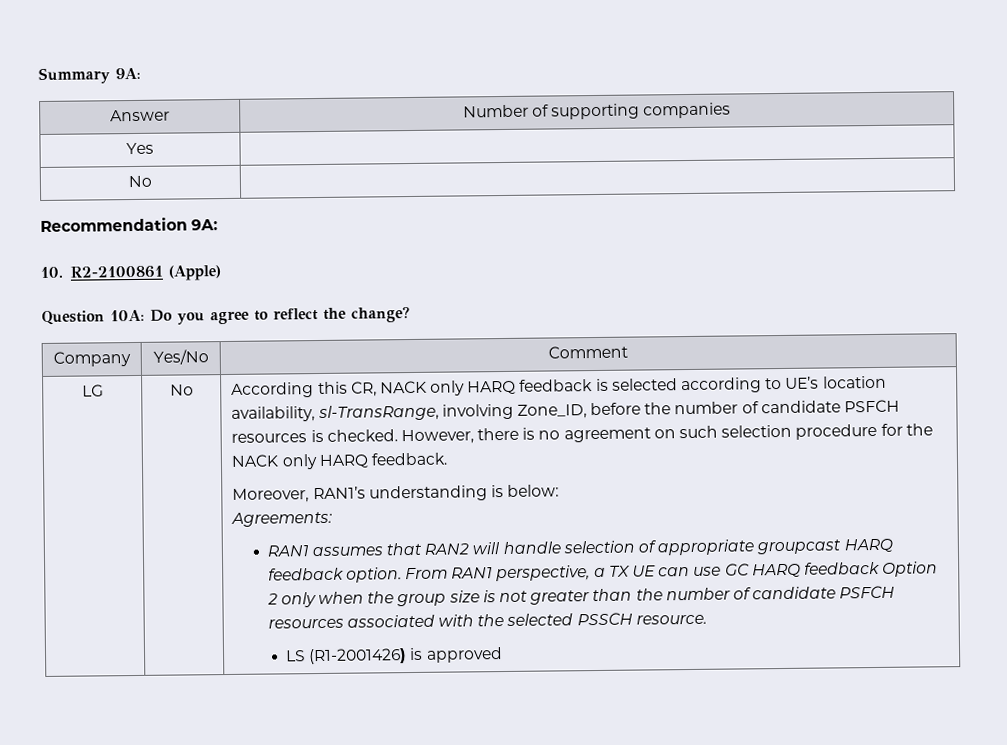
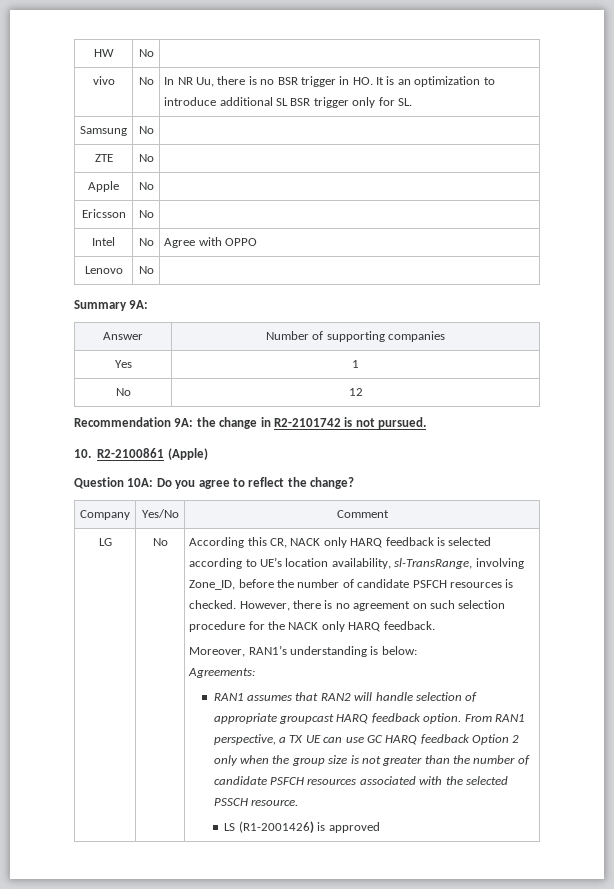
+ HW | No |
+ vivo | No | In NR Uu, there is no BSR trigger in HO. It is an optimization to introduce additional SL BSR trigger only for SL.
+ Samsung | No |
+ ZTE | No |
+ Apple | No |
+ Ericsson | No |
+ Intel | No | Agree with OPPO
+ Lenovo | No |
- Yes |
- No |
+ Yes | 1
+ No | 12
- Recommendation 9A:
+ Recommendation 9A: the change in R2-2101742 is not pursued.

